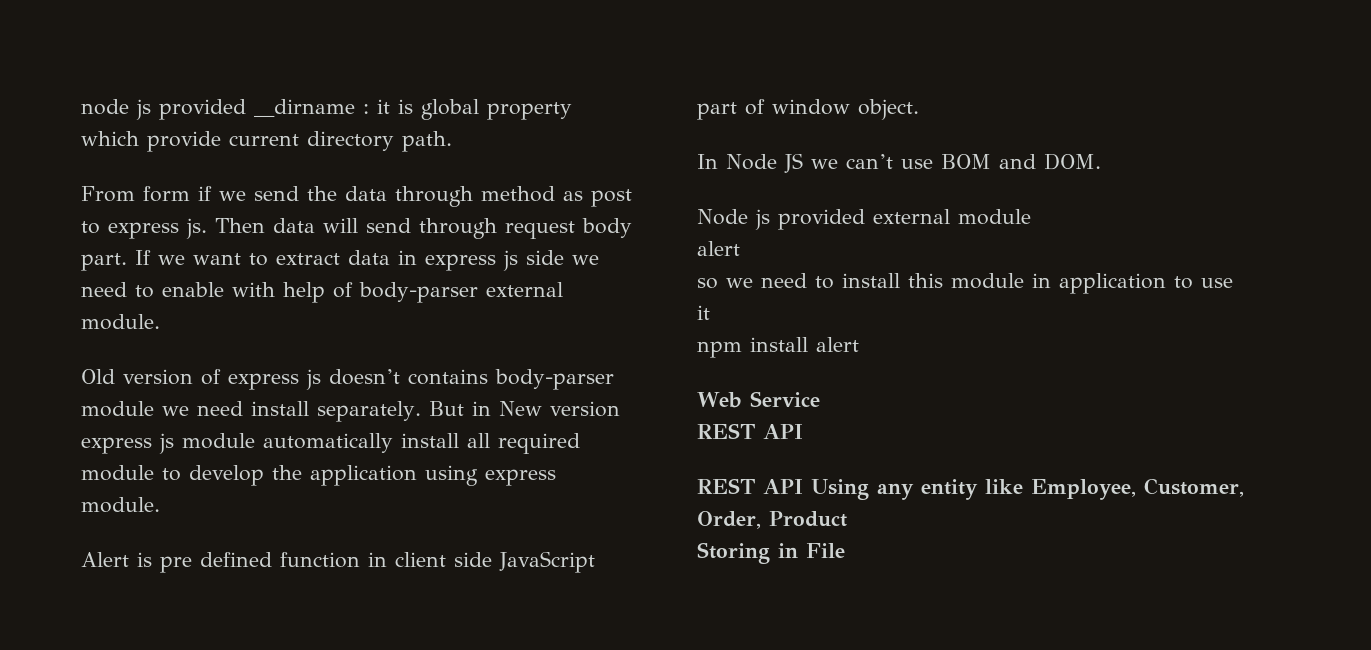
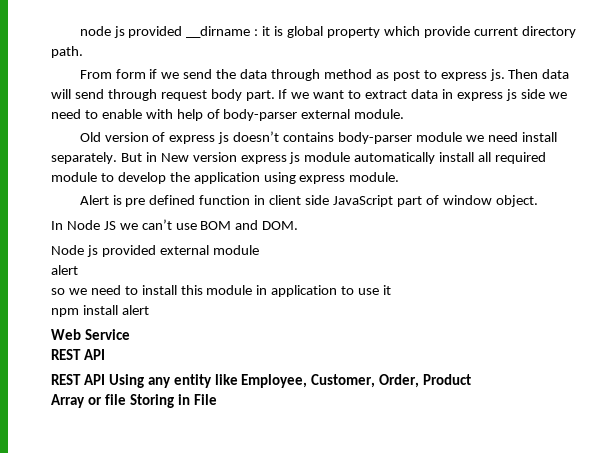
- Storing in File
+ Array or file Storing in File

